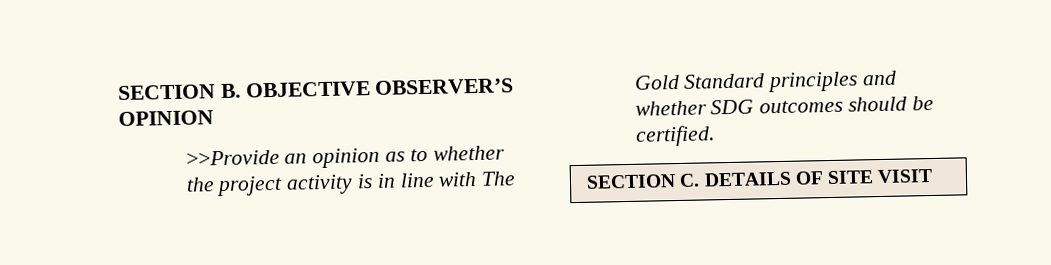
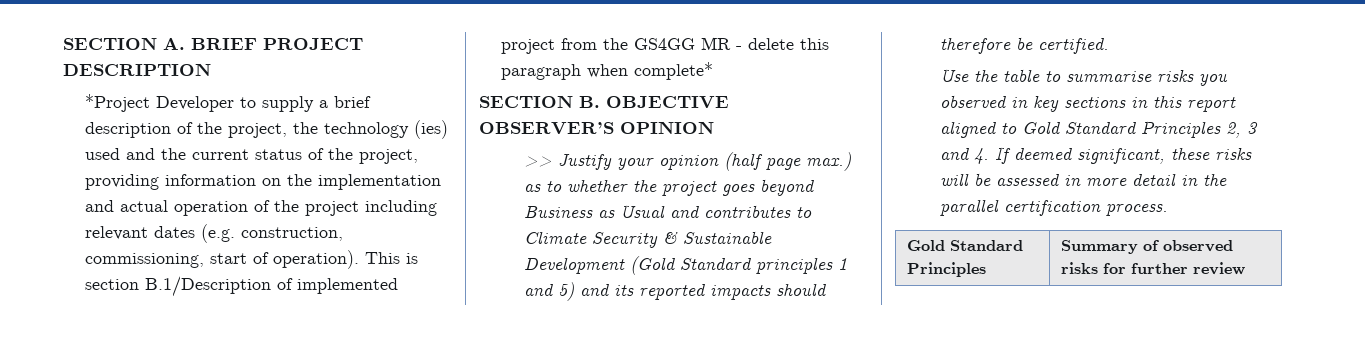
+ SECTION A. BRIEF PROJECT DESCRIPTION
+ *Project Developer to supply a brief description of the project, the technology (ies) used and the current status of the project, providing information on the implementation and actual operation of the project including relevant dates (e.g. construction, commissioning, start of operation). This is section B.1/Description of implemented project from the GS4GG MR - delete this paragraph when complete*
  SECTION B. OBJECTIVE OBSERVER’S OPINION
- >>Provide an opinion as to whether the project activity is in line with The Gold Standard principles and whether SDG outcomes should be certified.
- SECTION C. DETAILS OF SITE VISIT
+ >> Justify your opinion (half page max.) as to whether the project goes beyond Business as Usual and contributes to Climate Security & Sustainable Development (Gold Standard principles 1 and 5) and its reported impacts should therefore be certified.
+ Use the table to summarise risks you observed in key sections in this report aligned to Gold Standard Principles 2, 3 and 4. If deemed significant, these risks will be assessed in more detail in the parallel certification process.
+ Gold Standard Principles | Summary of observed risks for further review

